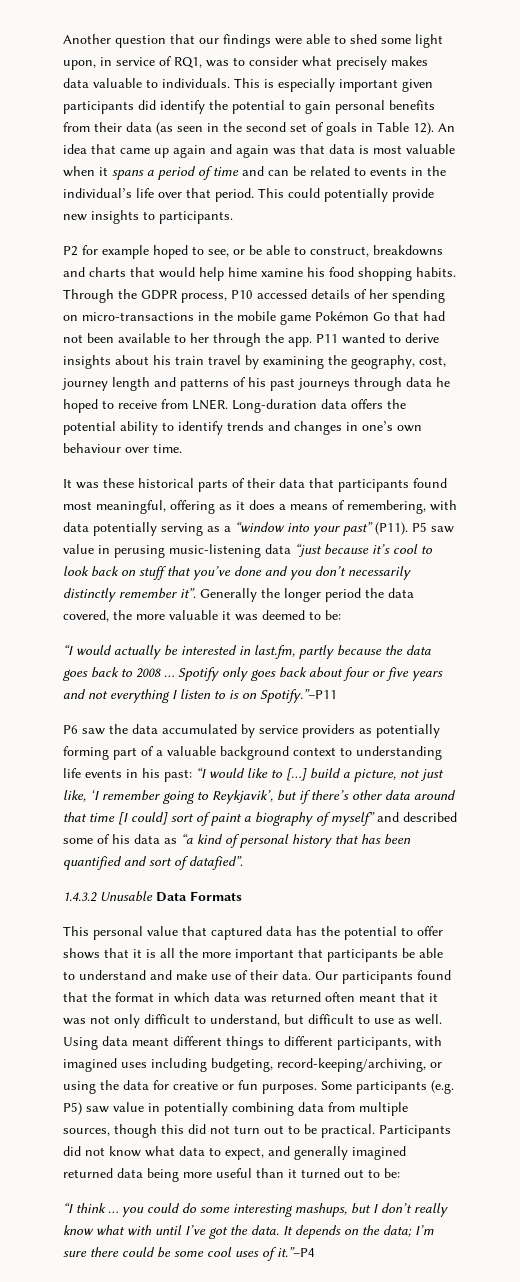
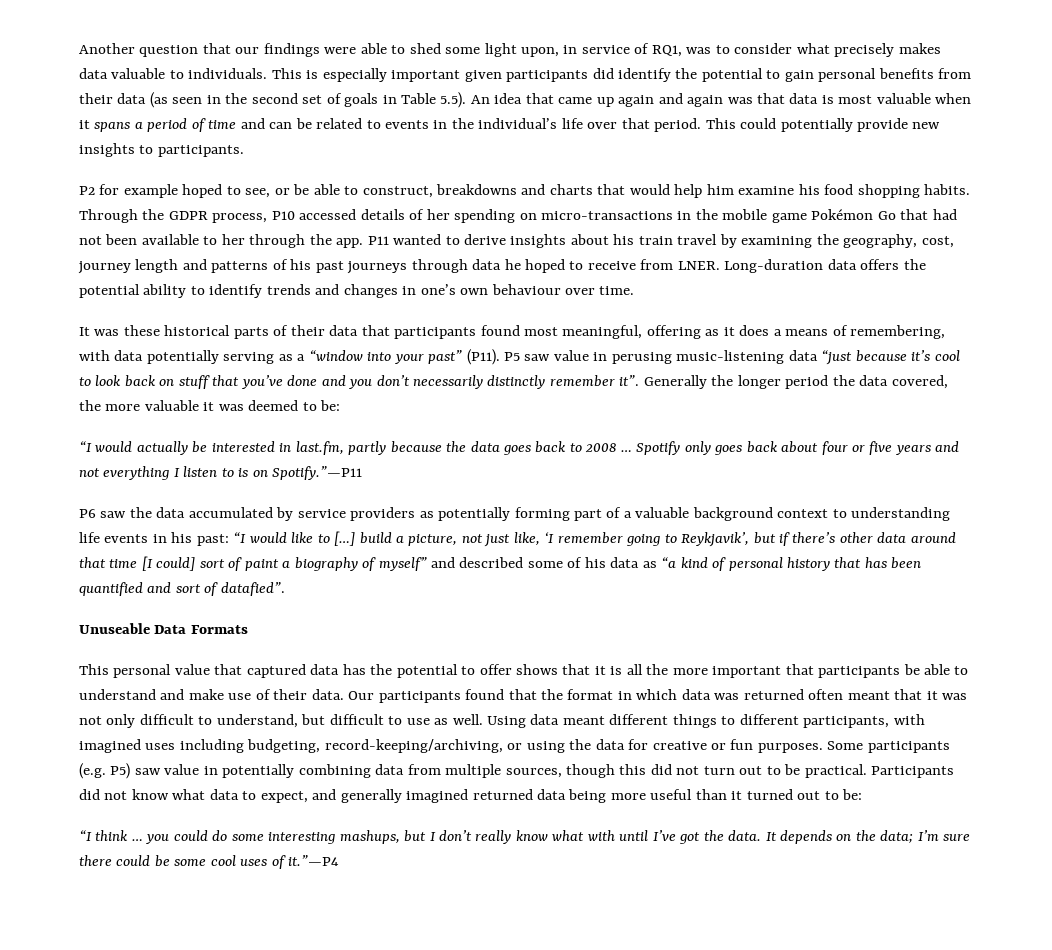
- This is especially important given participants did identify the potential to gain personal benefits from their data (as seen in the second set of goals in Table 12). An idea that came up again and again was that data is most valuable when it spans a period of time and can be related to events in the individual’s life over that period.
+ This is especially important given participants did identify the potential to gain personal benefits from their data (as seen in the second set of goals in Table 5.5). An idea that came up again and again was that data is most valuable when it spans a period of time and can be related to events in the individual’s life over that period.
- P2 for example hoped to see, or be able to construct, breakdowns and charts that would help hime xamine his food shopping habits.
+ P2 for example hoped to see, or be able to construct, breakdowns and charts that would help him examine his food shopping habits.
- Spotify only goes back about four or five years and not everything I listen to is on Spotify.”–P11
+ Spotify only goes back about four or five years and not everything I listen to is on Spotify.”—P11
- 1.4.3.2 Unusable Data Formats
+ Unuseable Data Formats
- It depends on the data; I’m sure there could be some cool uses of it.”–P4
+ It depends on the data; I’m sure there could be some cool uses of it.”—P4

